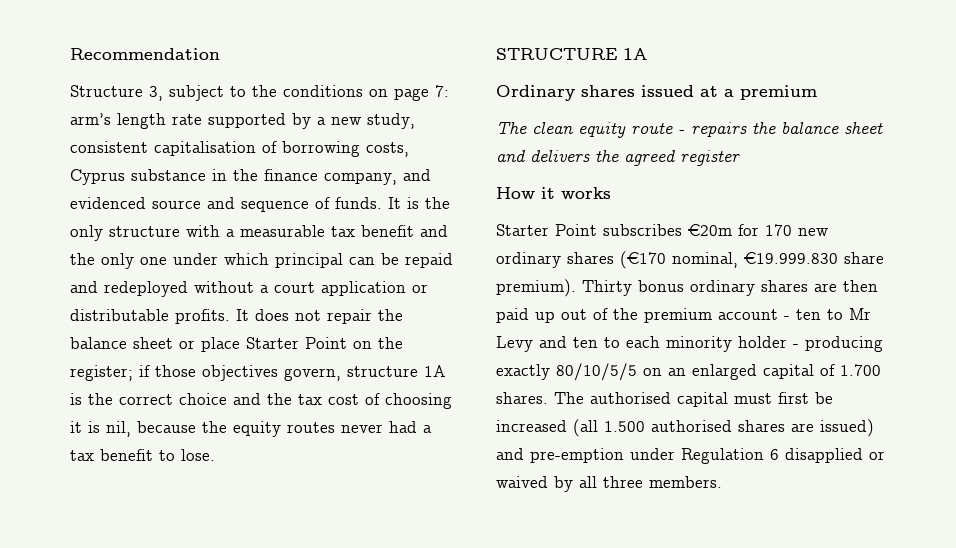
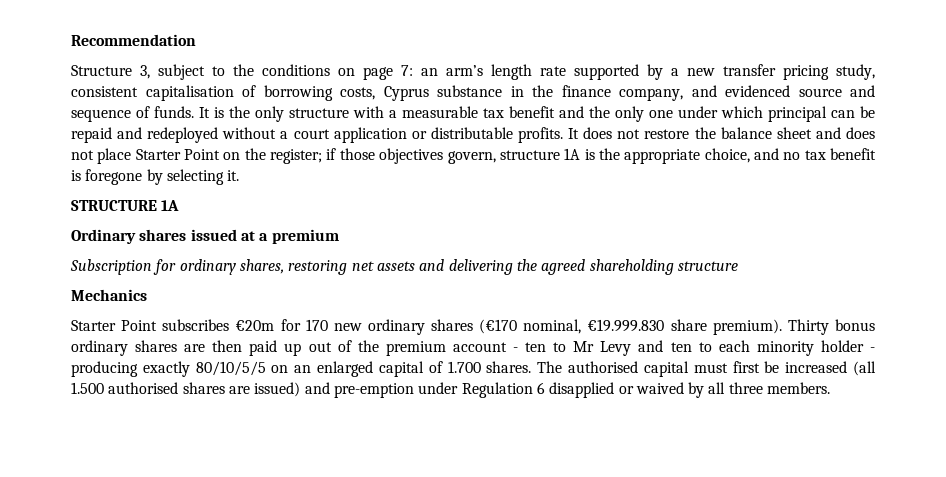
- Structure 3, subject to the conditions on page 7: arm’s length rate supported by a new study, consistent capitalisation of borrowing costs, Cyprus substance in the finance company, and evidenced source and sequence of funds.
+ Structure 3, subject to the conditions on page 7: an arm’s length rate supported by a new transfer pricing study, consistent capitalisation of borrowing costs, Cyprus substance in the finance company, and evidenced source and sequence of funds.
- It does not repair the balance sheet or place Starter Point on the register; if those objectives govern, structure 1A is the correct choice and the tax cost of choosing it is nil, because the equity routes never had a tax benefit to lose.
+ It does not restore the balance sheet and does not place Starter Point on the register; if those objectives govern, structure 1A is the appropriate choice, and no tax benefit is foregone by selecting it.
- The clean equity route - repairs the balance sheet and delivers the agreed register
- How it works
+ Subscription for ordinary shares, restoring net assets and delivering the agreed shareholding structure
+ Mechanics

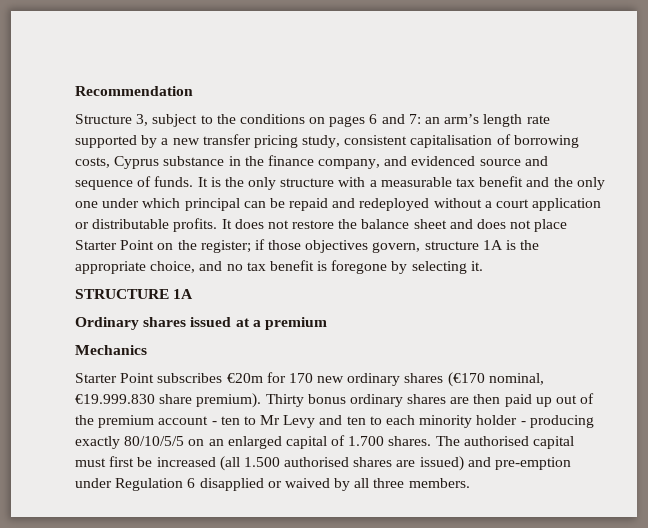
- Structure 3, subject to the conditions on page 7: an arm’s length rate supported by a new transfer pricing study, consistent capitalisation of borrowing costs, Cyprus substance in the finance company, and evidenced source and sequence of funds.
+ Structure 3, subject to the conditions on pages 6 and 7: an arm’s length rate supported by a new transfer pricing study, consistent capitalisation of borrowing costs, Cyprus substance in the finance company, and evidenced source and sequence of funds.
- Subscription for ordinary shares, restoring net assets and delivering the agreed shareholding structure

